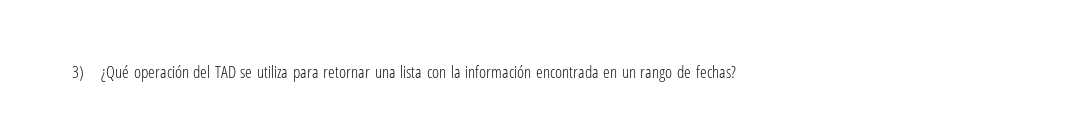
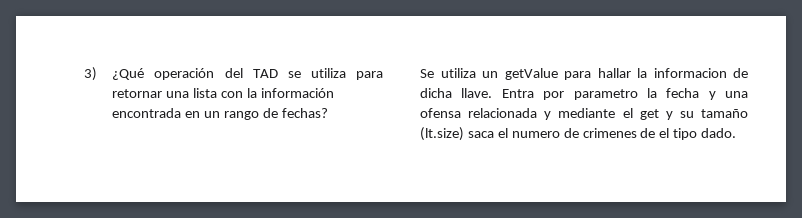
+ Se utiliza un getValue para hallar la informacion de dicha llave. Entra por parametro la fecha y una ofensa relacionada y mediante el get y su tamaño (lt.size) saca el numero de crimenes de el tipo dado.

